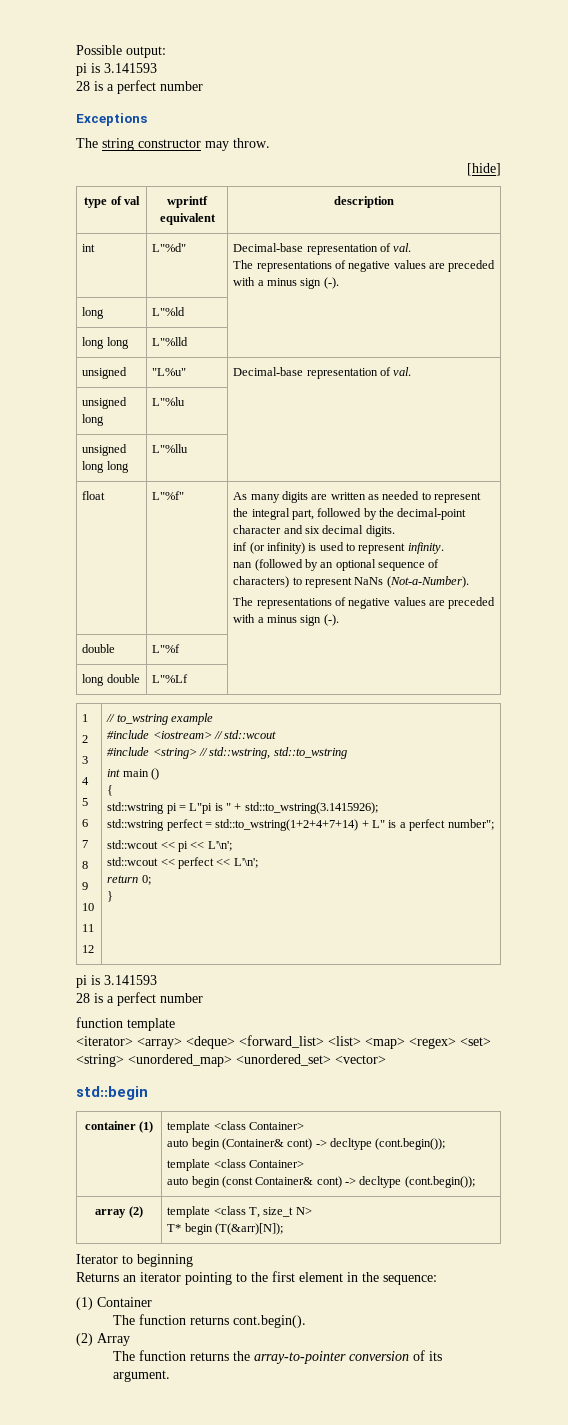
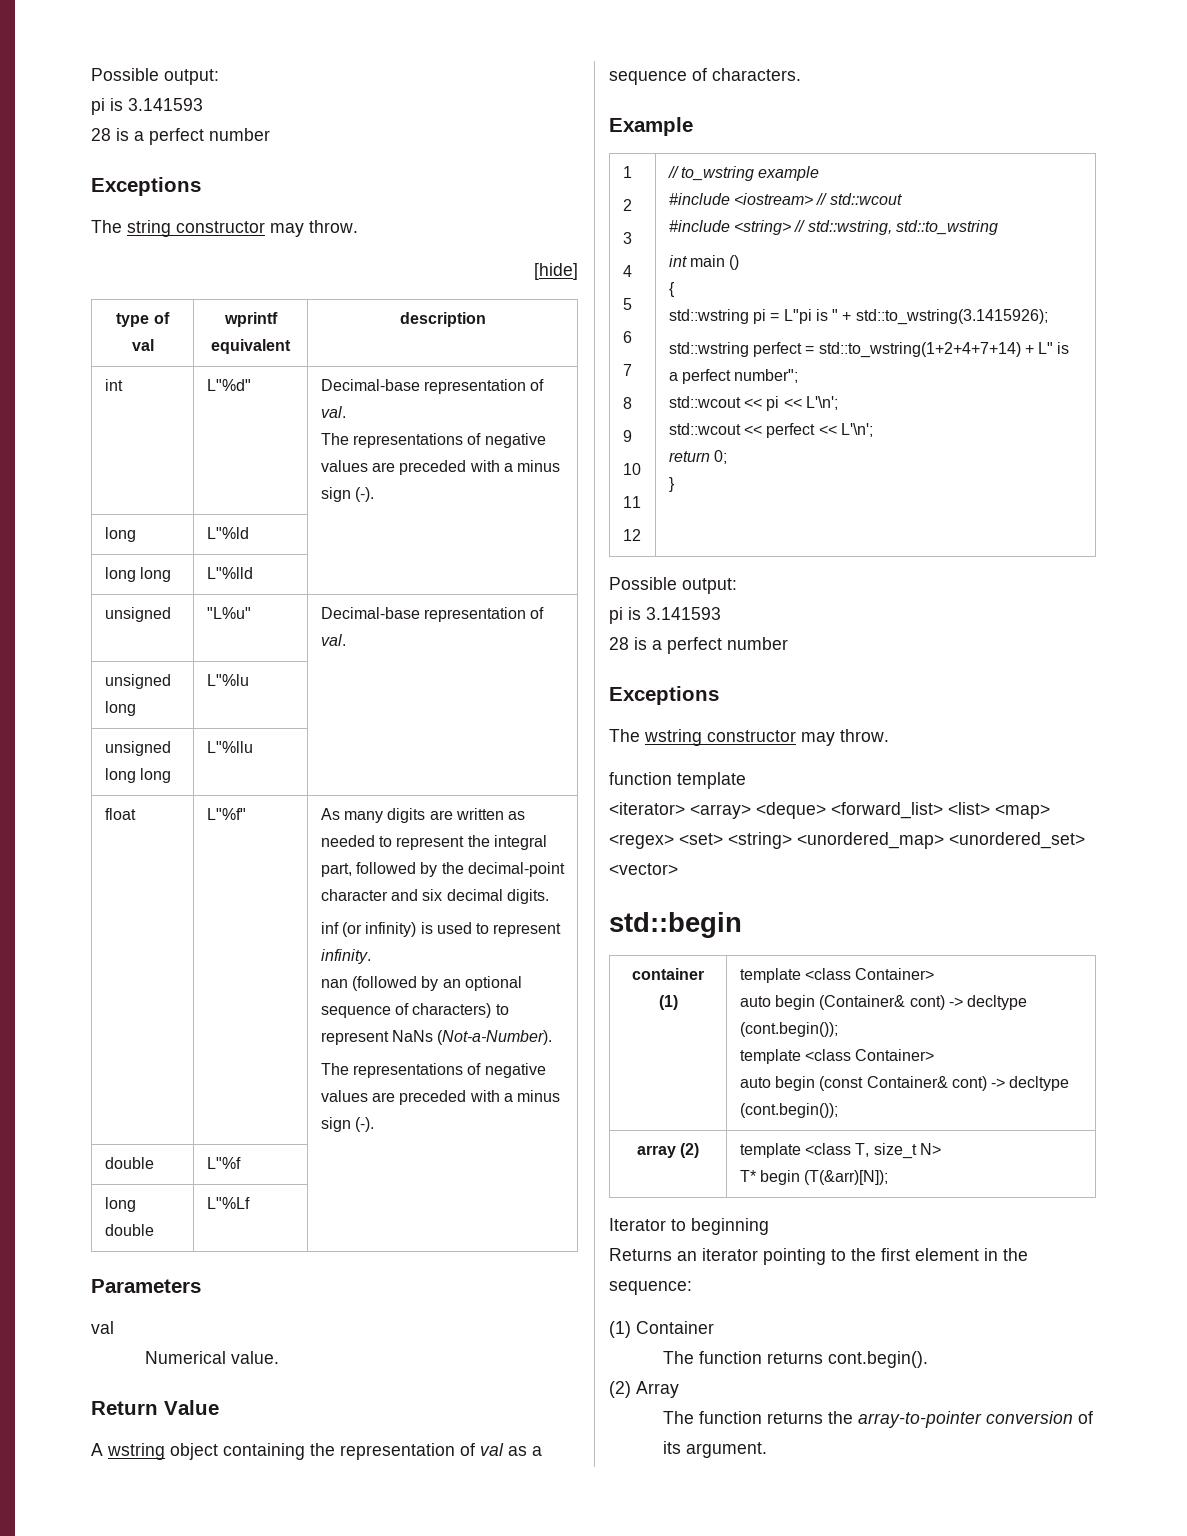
+ Parameters
+ val
+ Numerical value.
+ Return Value
+ A wstring object containing the representation of val as a sequence of characters.
+ Example
  }
+ Possible output:
  pi is 3.141593
  28 is a perfect number
+ Exceptions
+ The wstring constructor may throw.

